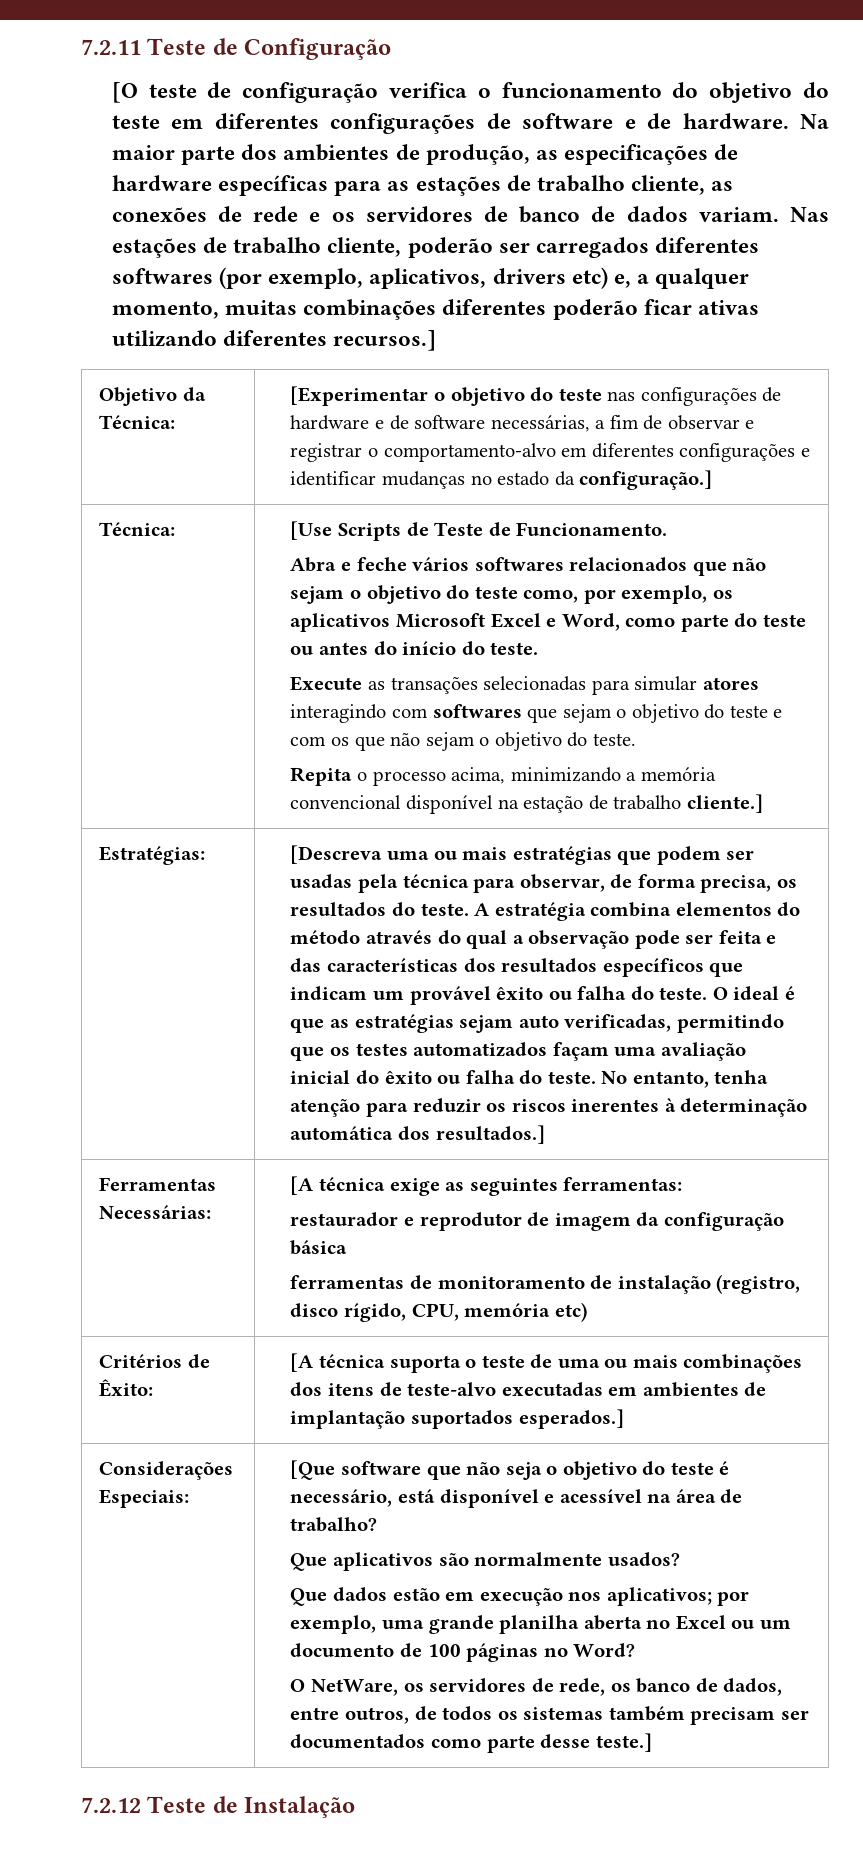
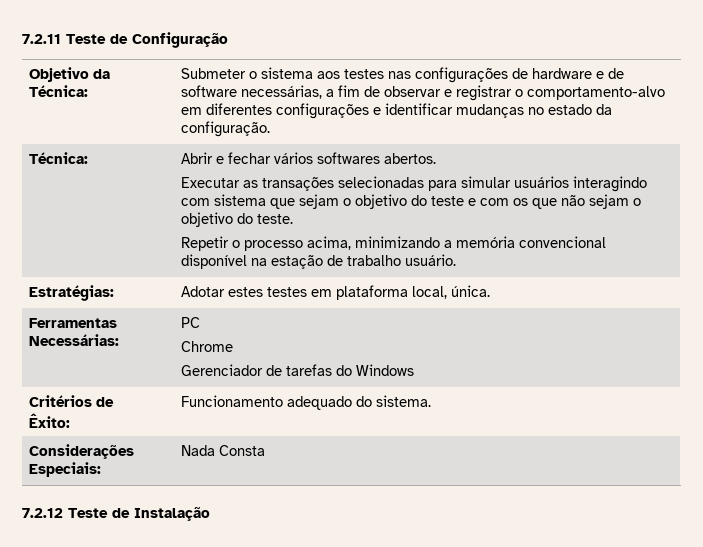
- [O teste de configuração verifica o funcionamento do objetivo do teste em diferentes configurações de software e de hardware. Na maior parte dos ambientes de produção, as especificações de hardware específicas para as estações de trabalho cliente, as conexões de rede e os servidores de banco de dados variam. Nas estações de trabalho cliente, poderão ser carregados diferentes softwares (por exemplo, aplicativos, drivers etc) e, a qualquer momento, muitas combinações diferentes poderão ficar ativas utilizando diferentes recursos.]
- Objetivo da Técnica: | [Experimentar o objetivo do teste nas configurações de hardware e de software necessárias, a fim de observar e registrar o comportamento-alvo em diferentes configurações e identificar mudanças no estado da configuração.]
- Técnica: | [Use Scripts de Teste de Funcionamento.
- Abra e feche vários softwares relacionados que não sejam o objetivo do teste como, por exemplo, os aplicativos Microsoft Excel e Word, como parte do teste ou antes do início do teste.
- Execute as transações selecionadas para simular atores interagindo com softwares que sejam o objetivo do teste e com os que não sejam o objetivo do teste.
+ Objetivo da Técnica: | Submeter o sistema aos testes nas configurações de hardware e de software necessárias, a fim de observar e registrar o comportamento-alvo em diferentes configurações e identificar mudanças no estado da configuração.
+ Técnica: | Abrir e fechar vários softwares abertos.
+ Executar as transações selecionadas para simular usuários interagindo com sistema que sejam o objetivo do teste e com os que não sejam o objetivo do teste.
- Repita o processo acima, minimizando a memória convencional disponível na estação de trabalho cliente.]
+ Repetir o processo acima, minimizando a memória convencional disponível na estação de trabalho usuário.
- [Descreva uma ou mais estratégias que podem ser usadas pela técnica para observar, de forma precisa, os resultados do teste. A estratégia combina elementos do método através do qual a observação pode ser feita e das características dos resultados específicos que indicam um provável êxito ou falha do teste. O ideal é que as estratégias sejam auto verificadas, permitindo que os testes automatizados façam uma avaliação inicial do êxito ou falha do teste. No entanto, tenha atenção para reduzir os riscos inerentes à determinação automática dos resultados.]
- Ferramentas Necessárias: | [A técnica exige as seguintes ferramentas:
- restaurador e reprodutor de imagem da configuração básica
- ferramentas de monitoramento de instalação (registro, disco rígido, CPU, memória etc)
- Critérios de Êxito: | [A técnica suporta o teste de uma ou mais combinações dos itens de teste-alvo executadas em ambientes de implantação suportados esperados.]
- Considerações Especiais: | [Que software que não seja o objetivo do teste é necessário, está disponível e acessível na área de trabalho?
- Que aplicativos são normalmente usados?
- Que dados estão em execução nos aplicativos; por exemplo, uma grande planilha aberta no Excel ou um documento de 100 páginas no Word?
- O NetWare, os servidores de rede, os banco de dados, entre outros, de todos os sistemas também precisam ser documentados como parte desse teste.]
+ Adotar estes testes em plataforma local, única.
+ Ferramentas Necessárias: | PC
+ Chrome
+ Gerenciador de tarefas do Windows
+ Critérios de Êxito: | Funcionamento adequado do sistema.
+ Considerações Especiais: | Nada Consta

